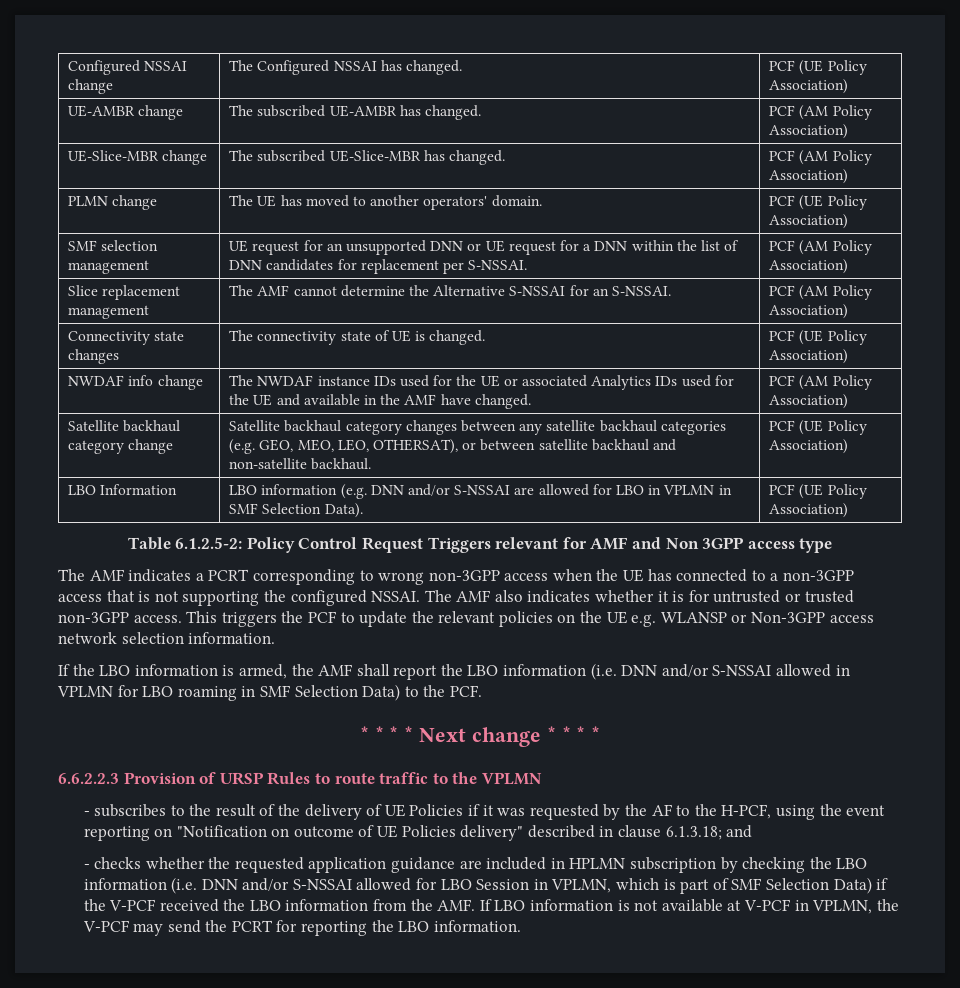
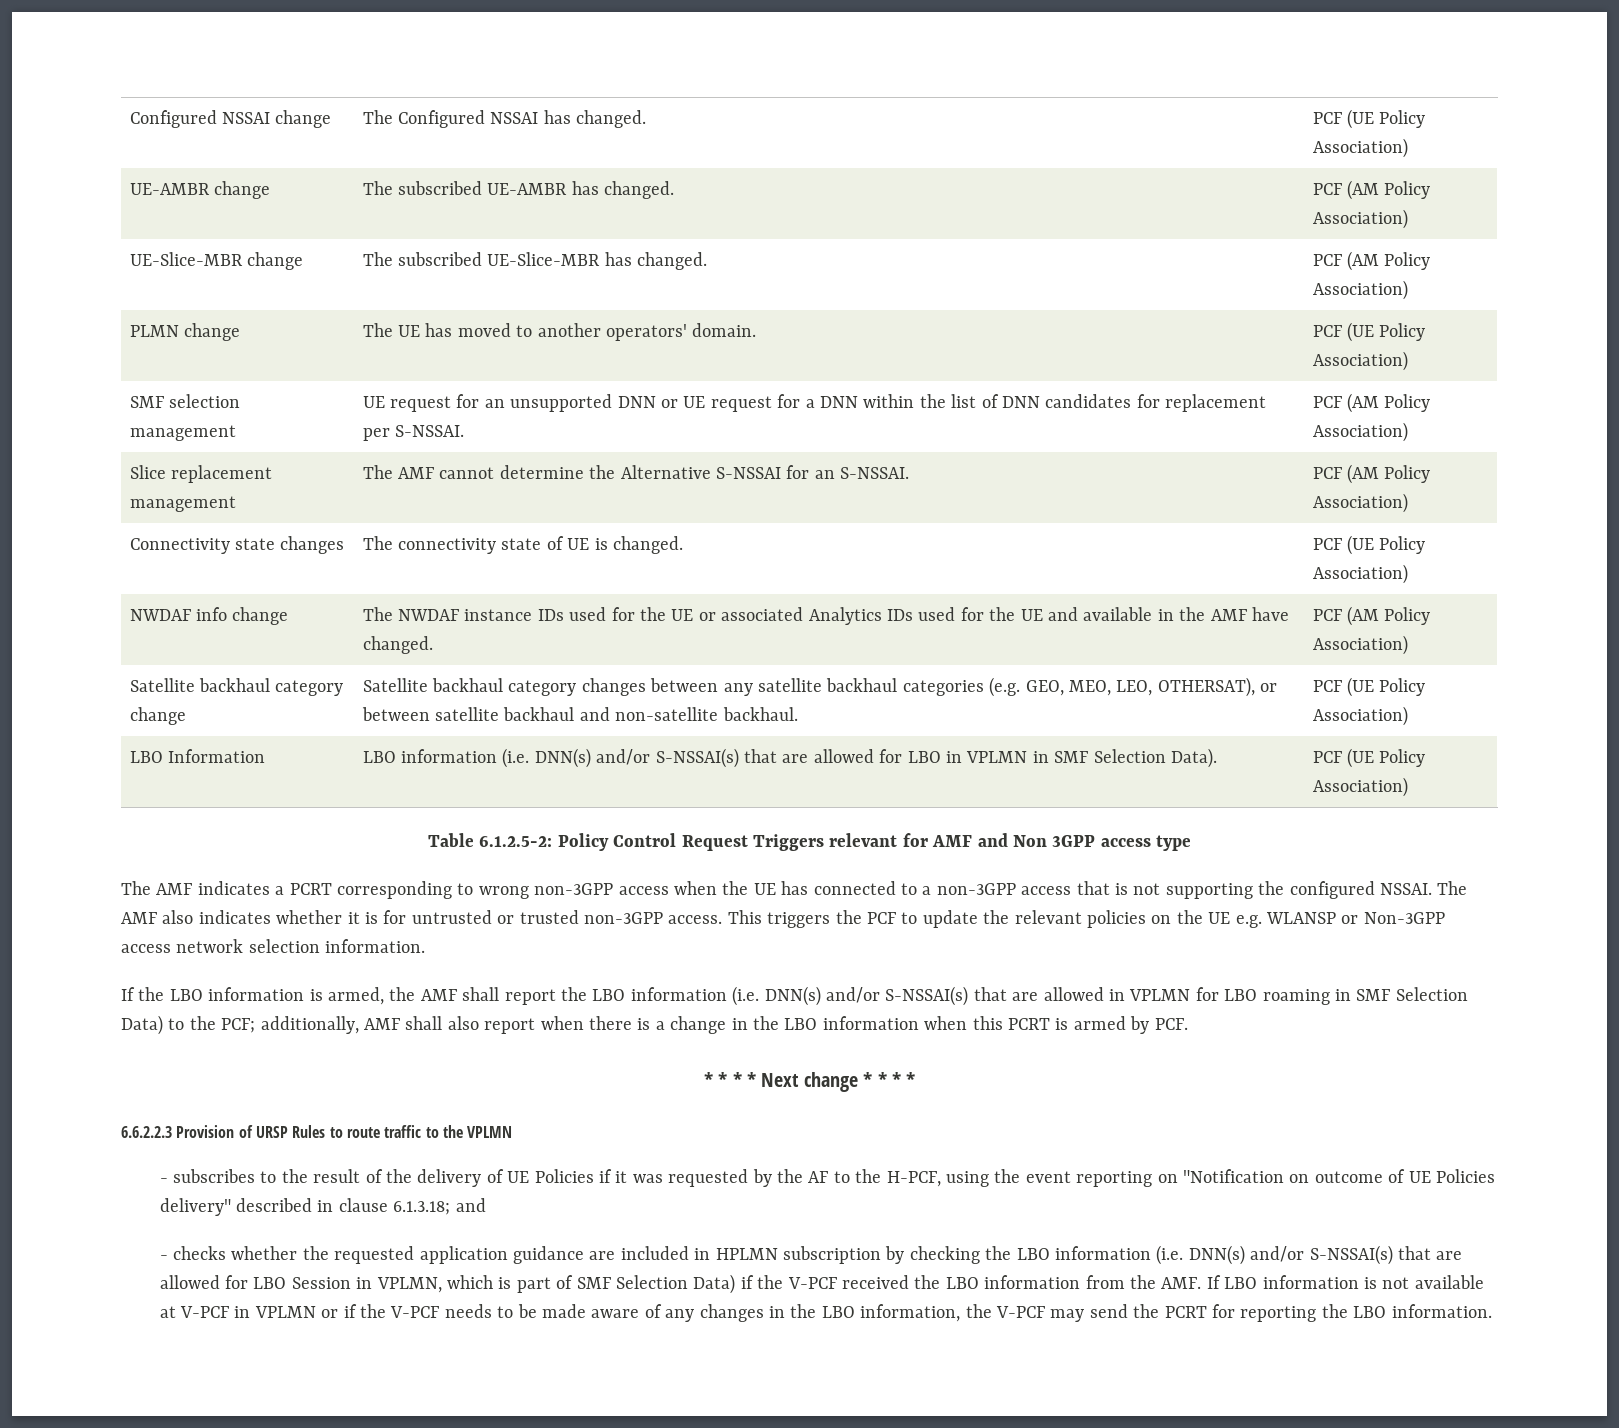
- LBO Information | LBO information (e.g. DNN and/or S-NSSAI are allowed for LBO in VPLMN in SMF Selection Data). | PCF (UE Policy Association)
+ LBO Information | LBO information (i.e. DNN(s) and/or S-NSSAI(s) that are allowed for LBO in VPLMN in SMF Selection Data). | PCF (UE Policy Association)
- If the LBO information is armed, the AMF shall report the LBO information (i.e. DNN and/or S-NSSAI allowed in VPLMN for LBO roaming in SMF Selection Data) to the PCF.
+ If the LBO information is armed, the AMF shall report the LBO information (i.e. DNN(s) and/or S-NSSAI(s) that are allowed in VPLMN for LBO roaming in SMF Selection Data) to the PCF; additionally, AMF shall also report when there is a change in the LBO information when this PCRT is armed by PCF.
- - checks whether the requested application guidance are included in HPLMN subscription by checking the LBO information (i.e. DNN and/or S-NSSAI allowed for LBO Session in VPLMN, which is part of SMF Selection Data) if the V-PCF received the LBO information from the AMF. If LBO information is not available at V-PCF in VPLMN, the V-PCF may send the PCRT for reporting the LBO information.
+ - checks whether the requested application guidance are included in HPLMN subscription by checking the LBO information (i.e. DNN(s) and/or S-NSSAI(s) that are allowed for LBO Session in VPLMN, which is part of SMF Selection Data) if the V-PCF received the LBO information from the AMF. If LBO information is not available at V-PCF in VPLMN or if the V-PCF needs to be made aware of any changes in the LBO information, the V-PCF may send the PCRT for reporting the LBO information.

